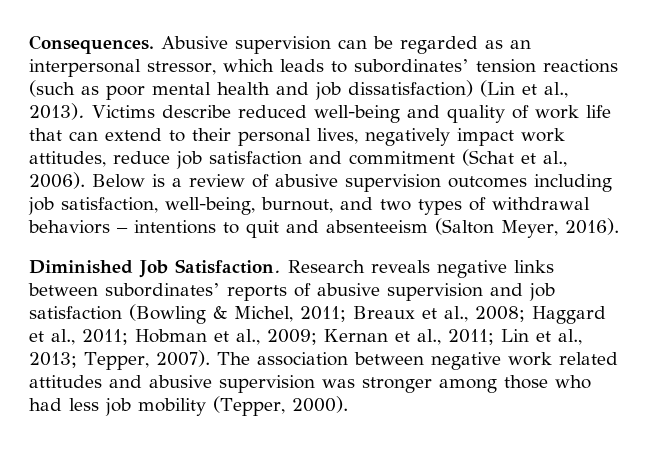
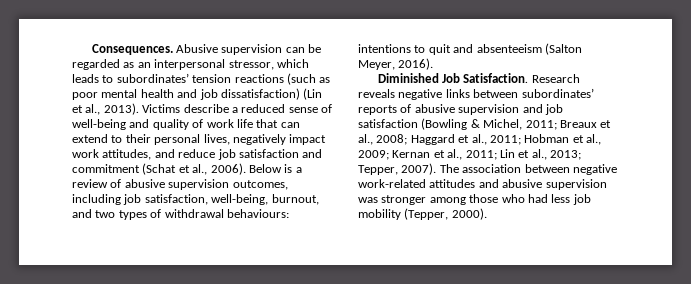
- Victims describe reduced well-being and quality of work life that can extend to their personal lives, negatively impact work attitudes, reduce job satisfaction and commitment (Schat et al., 2006).
+ Victims describe a reduced sense of well-being and quality of work life that can extend to their personal lives, negatively impact work attitudes, and reduce job satisfaction and commitment (Schat et al., 2006).
- Below is a review of abusive supervision outcomes including job satisfaction, well-being, burnout, and two types of withdrawal behaviors – intentions to quit and absenteeism (Salton Meyer, 2016).
+ Below is a review of abusive supervision outcomes, including job satisfaction, well-being, burnout, and two types of withdrawal behaviours: intentions to quit and absenteeism (Salton Meyer, 2016).
- The association between negative work related attitudes and abusive supervision was stronger among those who had less job mobility (Tepper, 2000).
+ The association between negative work-related attitudes and abusive supervision was stronger among those who had less job mobility (Tepper, 2000).

